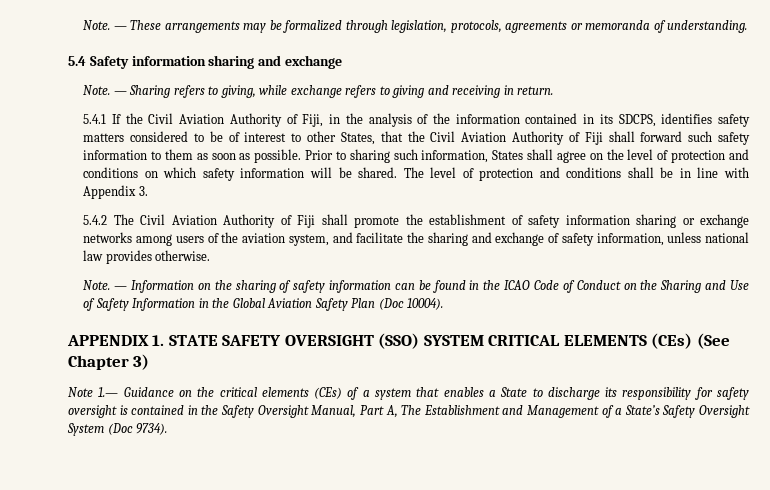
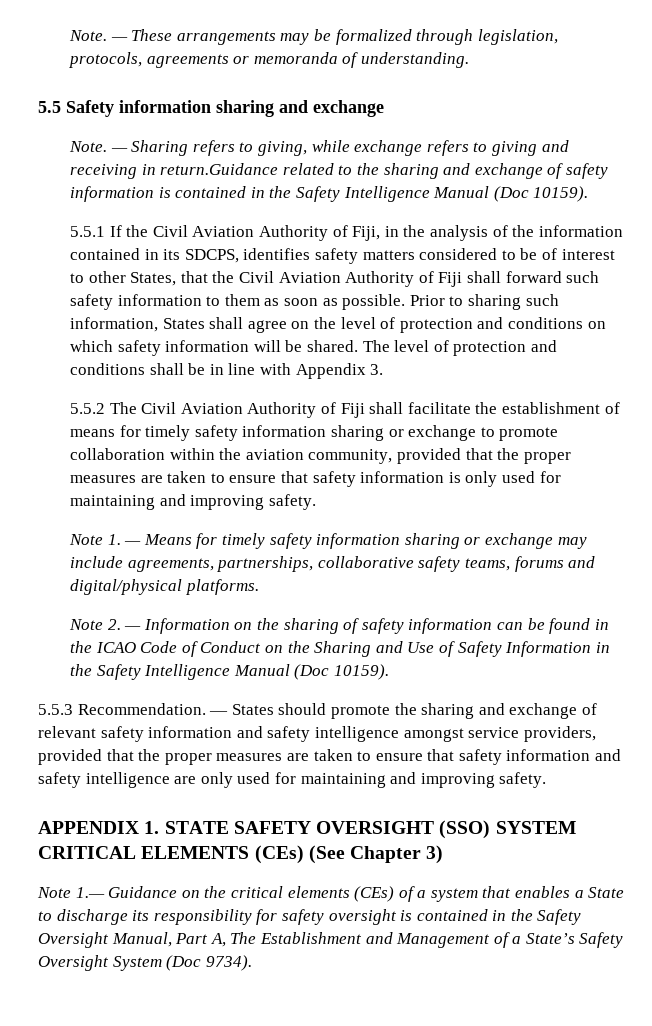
- 5.4 Safety information sharing and exchange
+ 5.5 Safety information sharing and exchange
- — Sharing refers to giving, while exchange refers to giving and receiving in return.
- 5.4.1 If the Civil Aviation Authority of Fiji, in the analysis of the information contained in its SDCPS, identifies safety matters considered to be of interest to other States, that the Civil Aviation Authority of Fiji shall forward such safety information to them as soon as possible.
+ — Sharing refers to giving, while exchange refers to giving and receiving in return.Guidance related to the sharing and exchange of safety information is contained in the Safety Intelligence Manual (Doc 10159).
+ 5.5.1 If the Civil Aviation Authority of Fiji, in the analysis of the information contained in its SDCPS, identifies safety matters considered to be of interest to other States, that the Civil Aviation Authority of Fiji shall forward such safety information to them as soon as possible.
- 5.4.2 The Civil Aviation Authority of Fiji shall promote the establishment of safety information sharing or exchange networks among users of the aviation system, and facilitate the sharing and exchange of safety information, unless national law provides otherwise.
- Note. — Information on the sharing of safety information can be found in the ICAO Code of Conduct on the Sharing and Use of Safety Information in the Global Aviation Safety Plan (Doc 10004).
+ 5.5.2 The Civil Aviation Authority of Fiji shall facilitate the establishment of means for timely safety information sharing or exchange to promote collaboration within the aviation community, provided that the proper measures are taken to ensure that safety information is only used for maintaining and improving safety.
+ Note 1. — Means for timely safety information sharing or exchange may include agreements, partnerships, collaborative safety teams, forums and digital/physical platforms.
+ Note 2. — Information on the sharing of safety information can be found in the ICAO Code of Conduct on the Sharing and Use of Safety Information in the Safety Intelligence Manual (Doc 10159).
+ 5.5.3 Recommendation. — States should promote the sharing and exchange of relevant safety information and safety intelligence amongst service providers, provided that the proper measures are taken to ensure that safety information and safety intelligence are only used for maintaining and improving safety.

